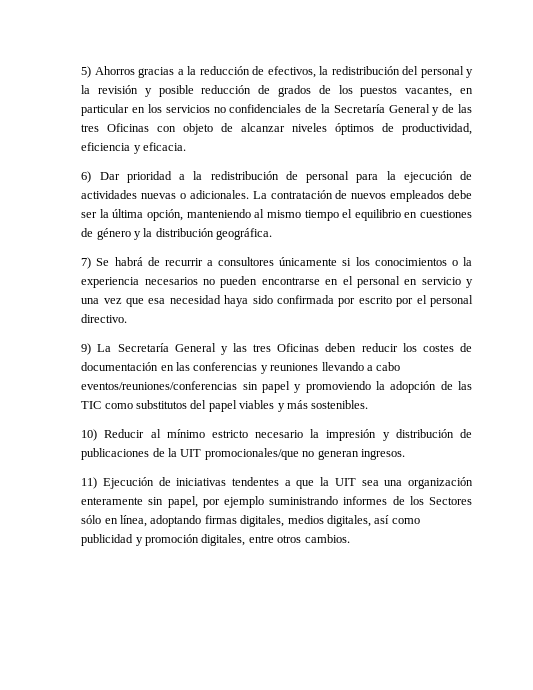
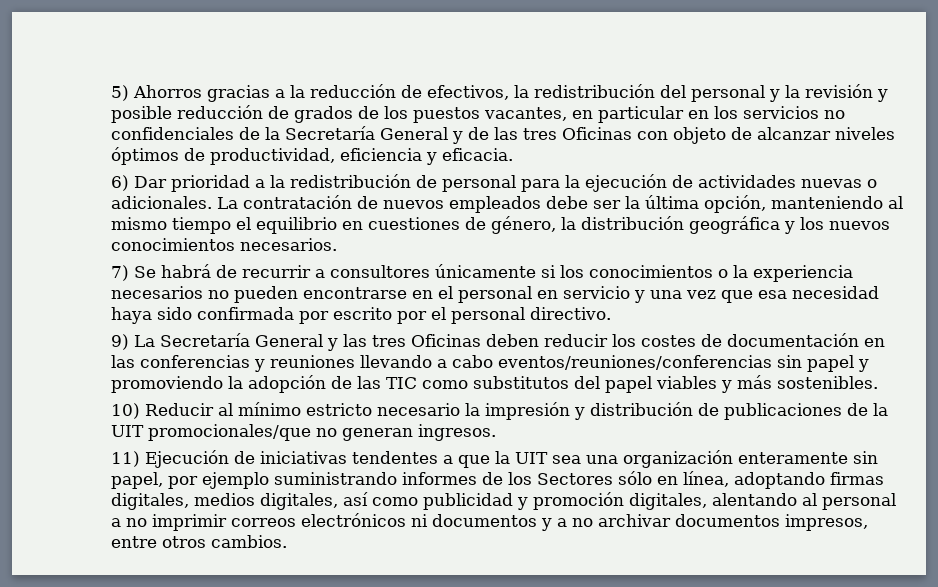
- La contratación de nuevos empleados debe ser la última opción, manteniendo al mismo tiempo el equilibrio en cuestiones de género y la distribución geográfica.
+ La contratación de nuevos empleados debe ser la última opción, manteniendo al mismo tiempo el equilibrio en cuestiones de género, la distribución geográfica y los nuevos conocimientos necesarios.
- 11) Ejecución de iniciativas tendentes a que la UIT sea una organización enteramente sin papel, por ejemplo suministrando informes de los Sectores sólo en línea, adoptando firmas digitales, medios digitales, así como publicidad y promoción digitales, entre otros cambios.
+ 11) Ejecución de iniciativas tendentes a que la UIT sea una organización enteramente sin papel, por ejemplo suministrando informes de los Sectores sólo en línea, adoptando firmas digitales, medios digitales, así como publicidad y promoción digitales, alentando al personal a no imprimir correos electrónicos ni documentos y a no archivar documentos impresos, entre otros cambios.

